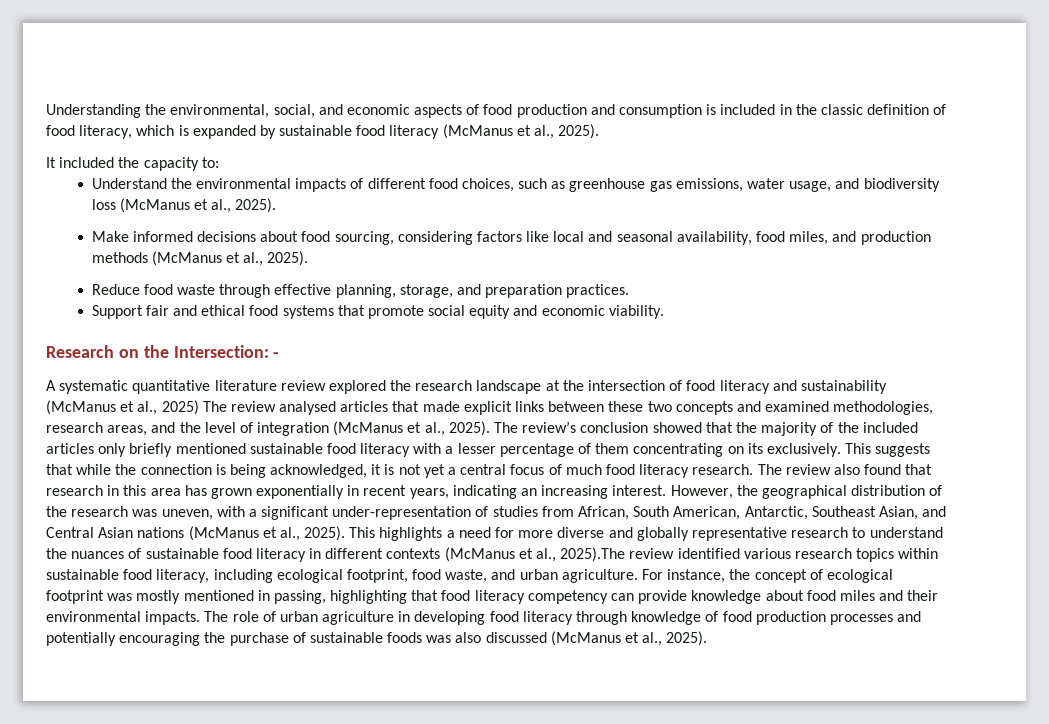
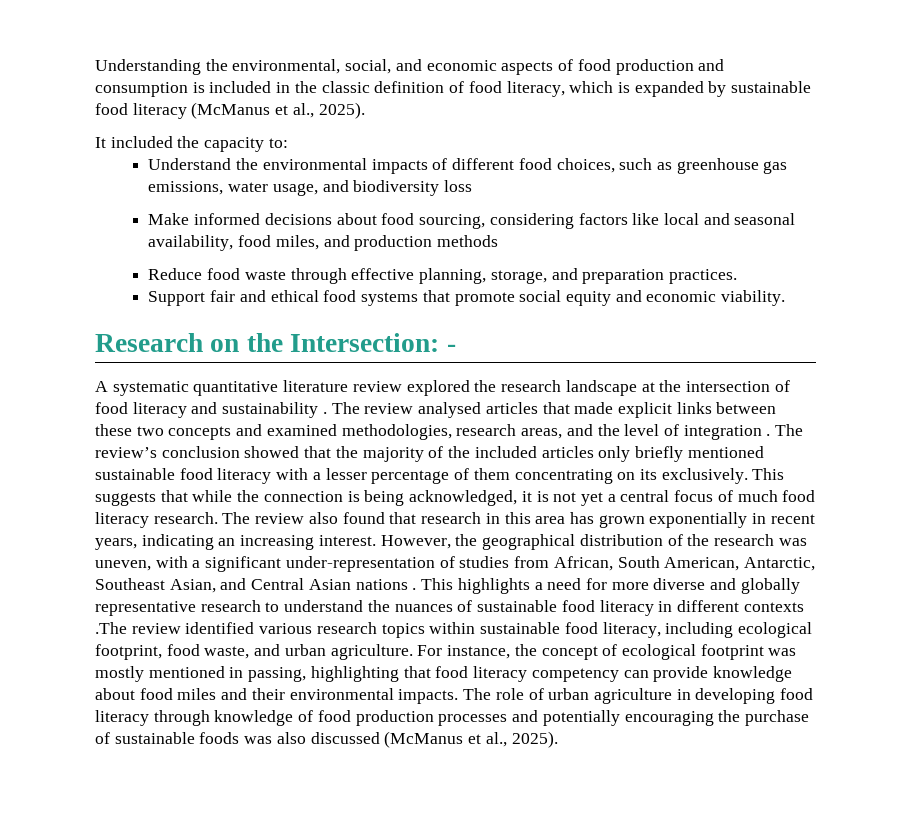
- Understand the environmental impacts of different food choices, such as greenhouse gas emissions, water usage, and biodiversity loss (McManus et al., 2025).
+ Understand the environmental impacts of different food choices, such as greenhouse gas emissions, water usage, and biodiversity loss
- Make informed decisions about food sourcing, considering factors like local and seasonal availability, food miles, and production methods (McManus et al., 2025).
+ Make informed decisions about food sourcing, considering factors like local and seasonal availability, food miles, and production methods
- A systematic quantitative literature review explored the research landscape at the intersection of food literacy and sustainability (McManus et al., 2025) The review analysed articles that made explicit links between these two concepts and examined methodologies, research areas, and the level of integration (McManus et al., 2025).
+ A systematic quantitative literature review explored the research landscape at the intersection of food literacy and sustainability . The review analysed articles that made explicit links between these two concepts and examined methodologies, research areas, and the level of integration .
- However, the geographical distribution of the research was uneven, with a significant under-representation of studies from African, South American, Antarctic, Southeast Asian, and Central Asian nations (McManus et al., 2025).
+ However, the geographical distribution of the research was uneven, with a significant under-representation of studies from African, South American, Antarctic, Southeast Asian, and Central Asian nations .
- This highlights a need for more diverse and globally representative research to understand the nuances of sustainable food literacy in different contexts (McManus et al., 2025).The review identified various research topics within sustainable food literacy, including ecological footprint, food waste, and urban agriculture.
+ This highlights a need for more diverse and globally representative research to understand the nuances of sustainable food literacy in different contexts .The review identified various research topics within sustainable food literacy, including ecological footprint, food waste, and urban agriculture.

